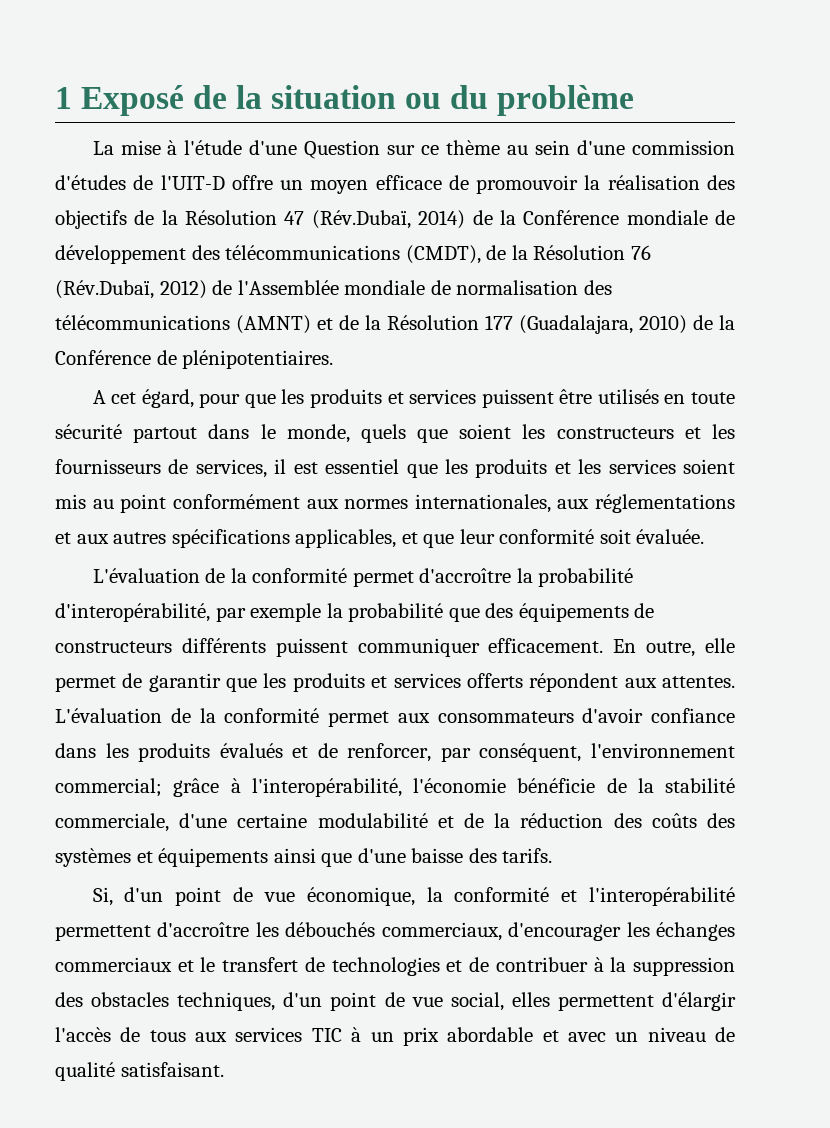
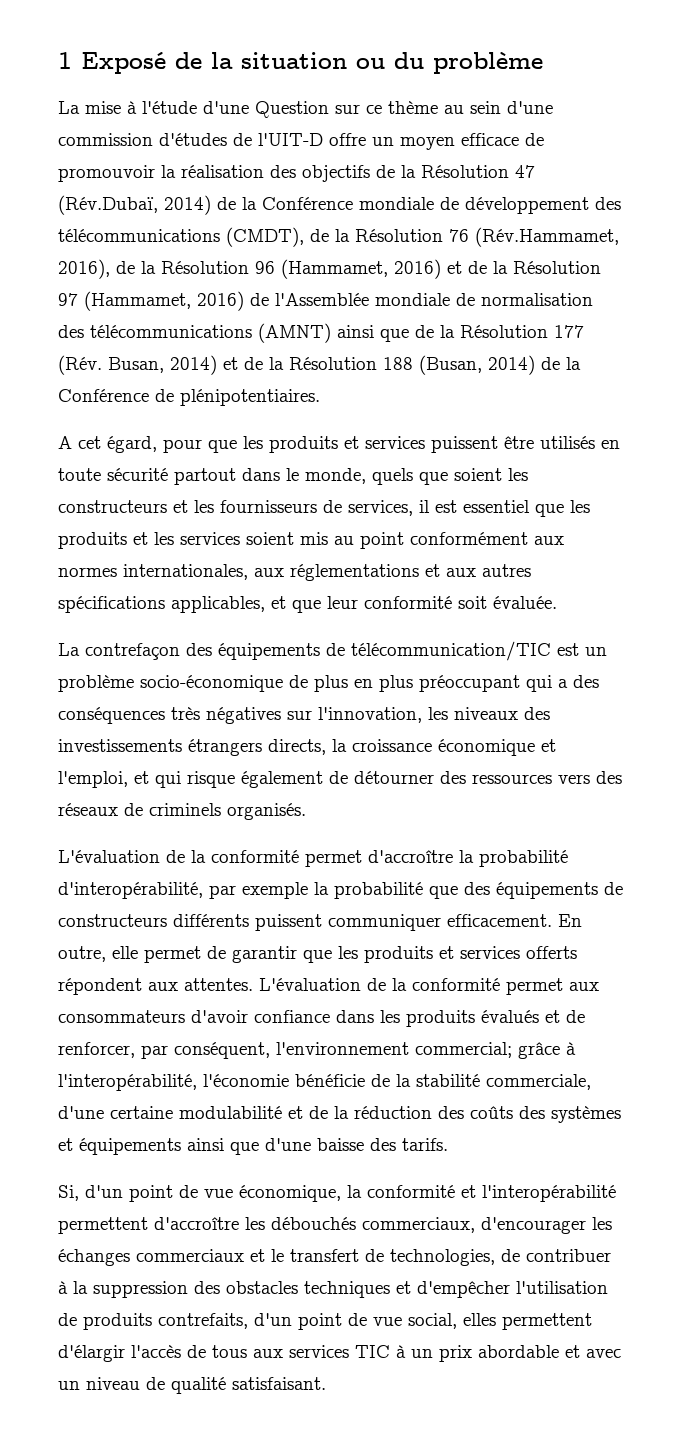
- La mise à l'étude d'une Question sur ce thème au sein d'une commission d'études de l'UIT-D offre un moyen efficace de promouvoir la réalisation des objectifs de la Résolution 47 (Rév.Dubaï, 2014) de la Conférence mondiale de développement des télécommunications (CMDT), de la Résolution 76 (Rév.Dubaï, 2012) de l'Assemblée mondiale de normalisation des télécommunications (AMNT) et de la Résolution 177 (Guadalajara, 2010) de la Conférence de plénipotentiaires.
+ La mise à l'étude d'une Question sur ce thème au sein d'une commission d'études de l'UIT-D offre un moyen efficace de promouvoir la réalisation des objectifs de la Résolution 47 (Rév.Dubaï, 2014) de la Conférence mondiale de développement des télécommunications (CMDT), de la Résolution 76 (Rév.Hammamet, 2016), de la Résolution 96 (Hammamet, 2016) et de la Résolution 97 (Hammamet, 2016) de l'Assemblée mondiale de normalisation des télécommunications (AMNT) ainsi que de la Résolution 177 (Rév. Busan, 2014) et de la Résolution 188 (Busan, 2014) de la Conférence de plénipotentiaires.
+ La contrefaçon des équipements de télécommunication/TIC est un problème socio-économique de plus en plus préoccupant qui a des conséquences très négatives sur l'innovation, les niveaux des investissements étrangers directs, la croissance économique et l'emploi, et qui risque également de détourner des ressources vers des réseaux de criminels organisés.
- Si, d'un point de vue économique, la conformité et l'interopérabilité permettent d'accroître les débouchés commerciaux, d'encourager les échanges commerciaux et le transfert de technologies et de contribuer à la suppression des obstacles techniques, d'un point de vue social, elles permettent d'élargir l'accès de tous aux services TIC à un prix abordable et avec un niveau de qualité satisfaisant.
+ Si, d'un point de vue économique, la conformité et l'interopérabilité permettent d'accroître les débouchés commerciaux, d'encourager les échanges commerciaux et le transfert de technologies, de contribuer à la suppression des obstacles techniques et d'empêcher l'utilisation de produits contrefaits, d'un point de vue social, elles permettent d'élargir l'accès de tous aux services TIC à un prix abordable et avec un niveau de qualité satisfaisant.

